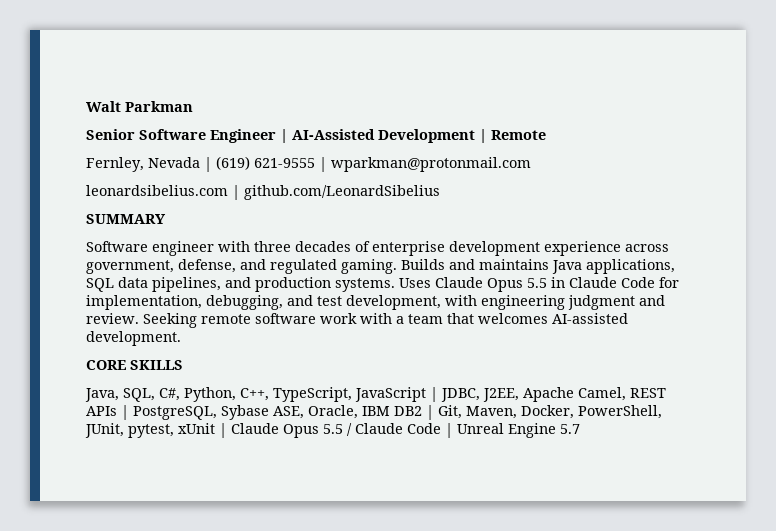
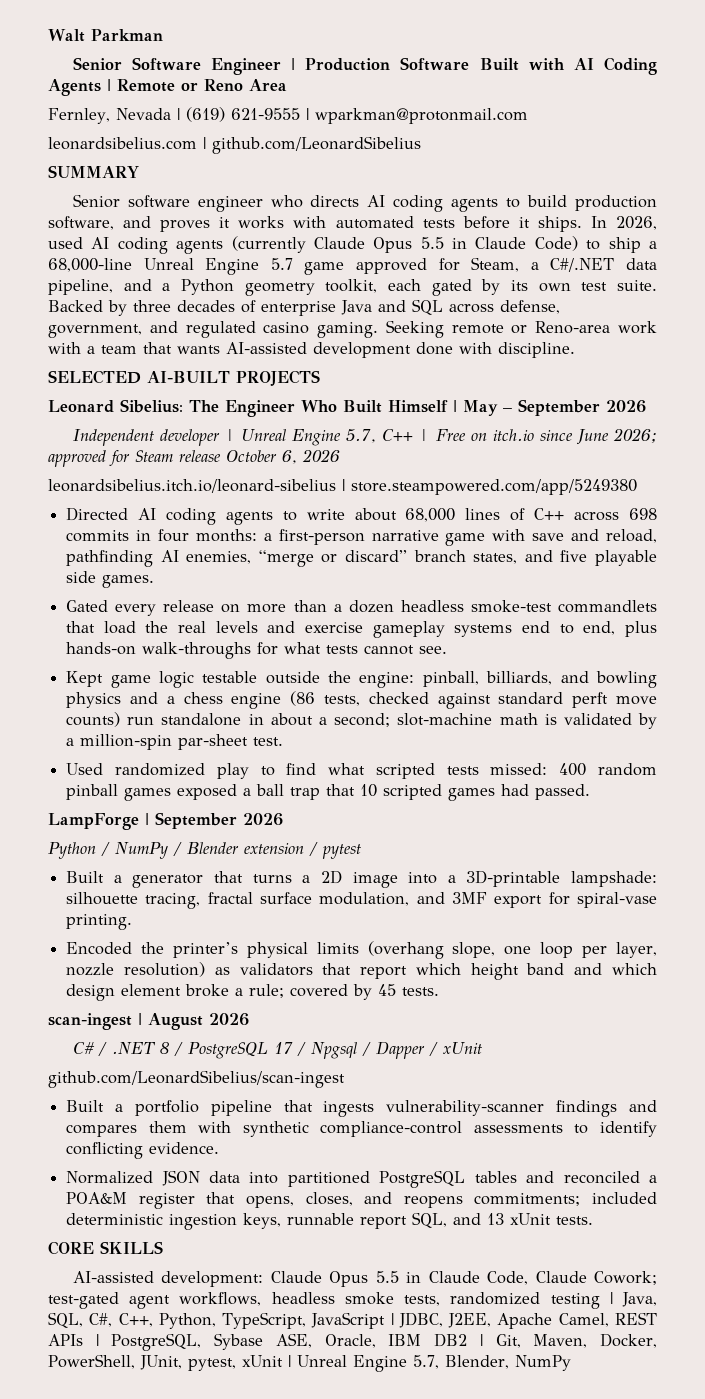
- Senior Software Engineer | AI-Assisted Development | Remote
+ Senior Software Engineer | Production Software Built with AI Coding Agents | Remote or Reno Area
- Software engineer with three decades of enterprise development experience across government, defense, and regulated gaming. Builds and maintains Java applications, SQL data pipelines, and production systems. Uses Claude Opus 5.5 in Claude Code for implementation, debugging, and test development, with engineering judgment and review. Seeking remote software work with a team that welcomes AI-assisted development.
+ Senior software engineer who directs AI coding agents to build production software, and proves it works with automated tests before it ships. In 2026, used AI coding agents (currently Claude Opus 5.5 in Claude Code) to ship a 68,000-line Unreal Engine 5.7 game approved for Steam, a C#/.NET data pipeline, and a Python geometry toolkit, each gated by its own test suite. Backed by three decades of enterprise Java and SQL across defense, government, and regulated casino gaming. Seeking remote or Reno-area work with a team that wants AI-assisted development done with discipline.
+ SELECTED AI-BUILT PROJECTS
+ Leonard Sibelius: The Engineer Who Built Himself | May – September 2026
+ Independent developer | Unreal Engine 5.7, C++ | Free on itch.io since June 2026; approved for Steam release October 6, 2026
+ leonardsibelius.itch.io/leonard-sibelius | store.steampowered.com/app/5249380
+ Directed AI coding agents to write about 68,000 lines of C++ across 698 commits in four months: a first-person narrative game with save and reload, pathfinding AI enemies, “merge or discard” branch states, and five playable side games.
+ Gated every release on more than a dozen headless smoke-test commandlets that load the real levels and exercise gameplay systems end to end, plus hands-on walk-throughs for what tests cannot see.
+ Kept game logic testable outside the engine: pinball, billiards, and bowling physics and a chess engine (86 tests, checked against standard perft move counts) run standalone in about a second; slot-machine math is validated by a million-spin par-sheet test.
+ Used randomized play to find what scripted tests missed: 400 random pinball games exposed a ball trap that 10 scripted games had passed.
+ LampForge | September 2026
+ Python / NumPy / Blender extension / pytest
+ Built a generator that turns a 2D image into a 3D-printable lampshade: silhouette tracing, fractal surface modulation, and 3MF export for spiral-vase printing.
+ Encoded the printer’s physical limits (overhang slope, one loop per layer, nozzle resolution) as validators that report which height band and which design element broke a rule; covered by 45 tests.
+ scan-ingest | August 2026
+ C# / .NET 8 / PostgreSQL 17 / Npgsql / Dapper / xUnit
+ github.com/LeonardSibelius/scan-ingest
+ Built a portfolio pipeline that ingests vulnerability-scanner findings and compares them with synthetic compliance-control assessments to identify conflicting evidence.
+ Normalized JSON data into partitioned PostgreSQL tables and reconciled a POA&M register that opens, closes, and reopens commitments; included deterministic ingestion keys, runnable report SQL, and 13 xUnit tests.
  CORE SKILLS
- Java, SQL, C#, Python, C++, TypeScript, JavaScript | JDBC, J2EE, Apache Camel, REST APIs | PostgreSQL, Sybase ASE, Oracle, IBM DB2 | Git, Maven, Docker, PowerShell, JUnit, pytest, xUnit | Claude Opus 5.5 / Claude Code | Unreal Engine 5.7
+ AI-assisted development: Claude Opus 5.5 in Claude Code, Claude Cowork; test-gated agent workflows, headless smoke tests, randomized testing | Java, SQL, C#, C++, Python, TypeScript, JavaScript | JDBC, J2EE, Apache Camel, REST APIs | PostgreSQL, Sybase ASE, Oracle, IBM DB2 | Git, Maven, Docker, PowerShell, JUnit, pytest, xUnit | Unreal Engine 5.7, Blender, NumPy

